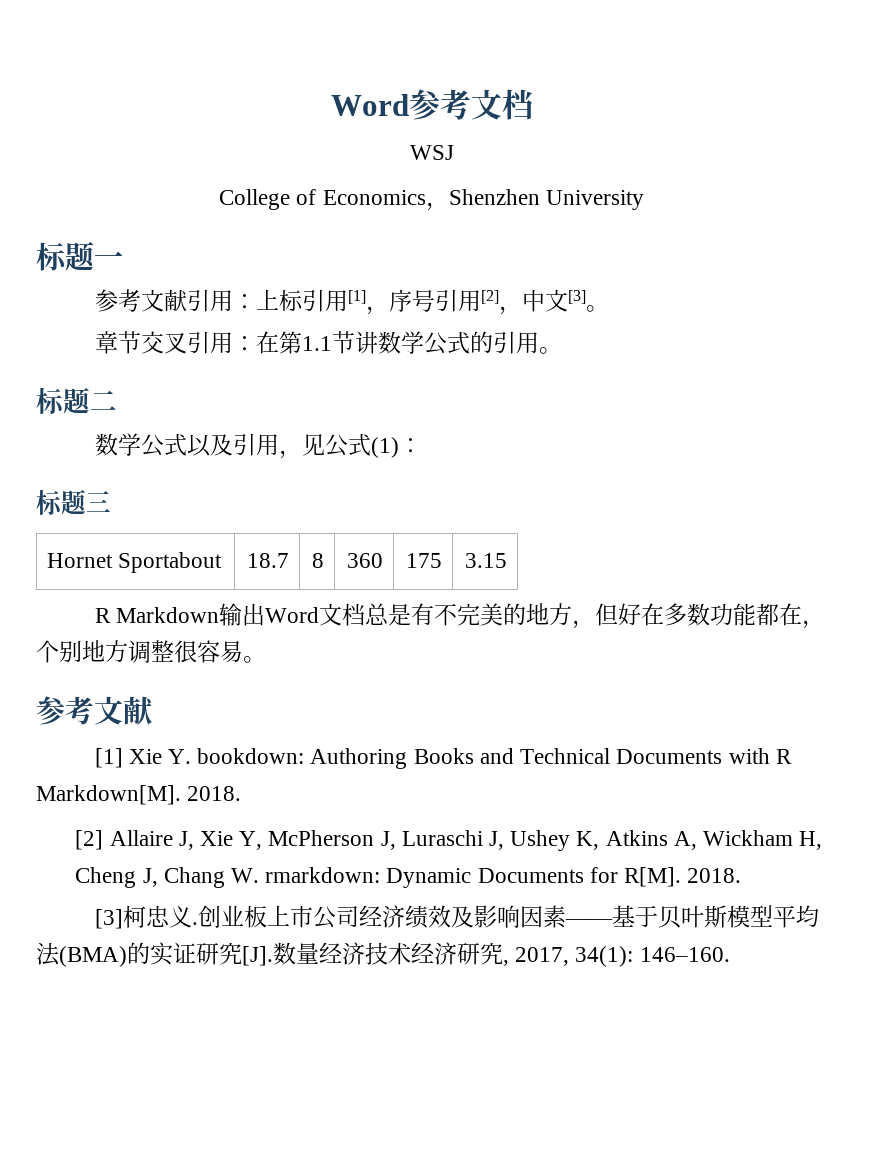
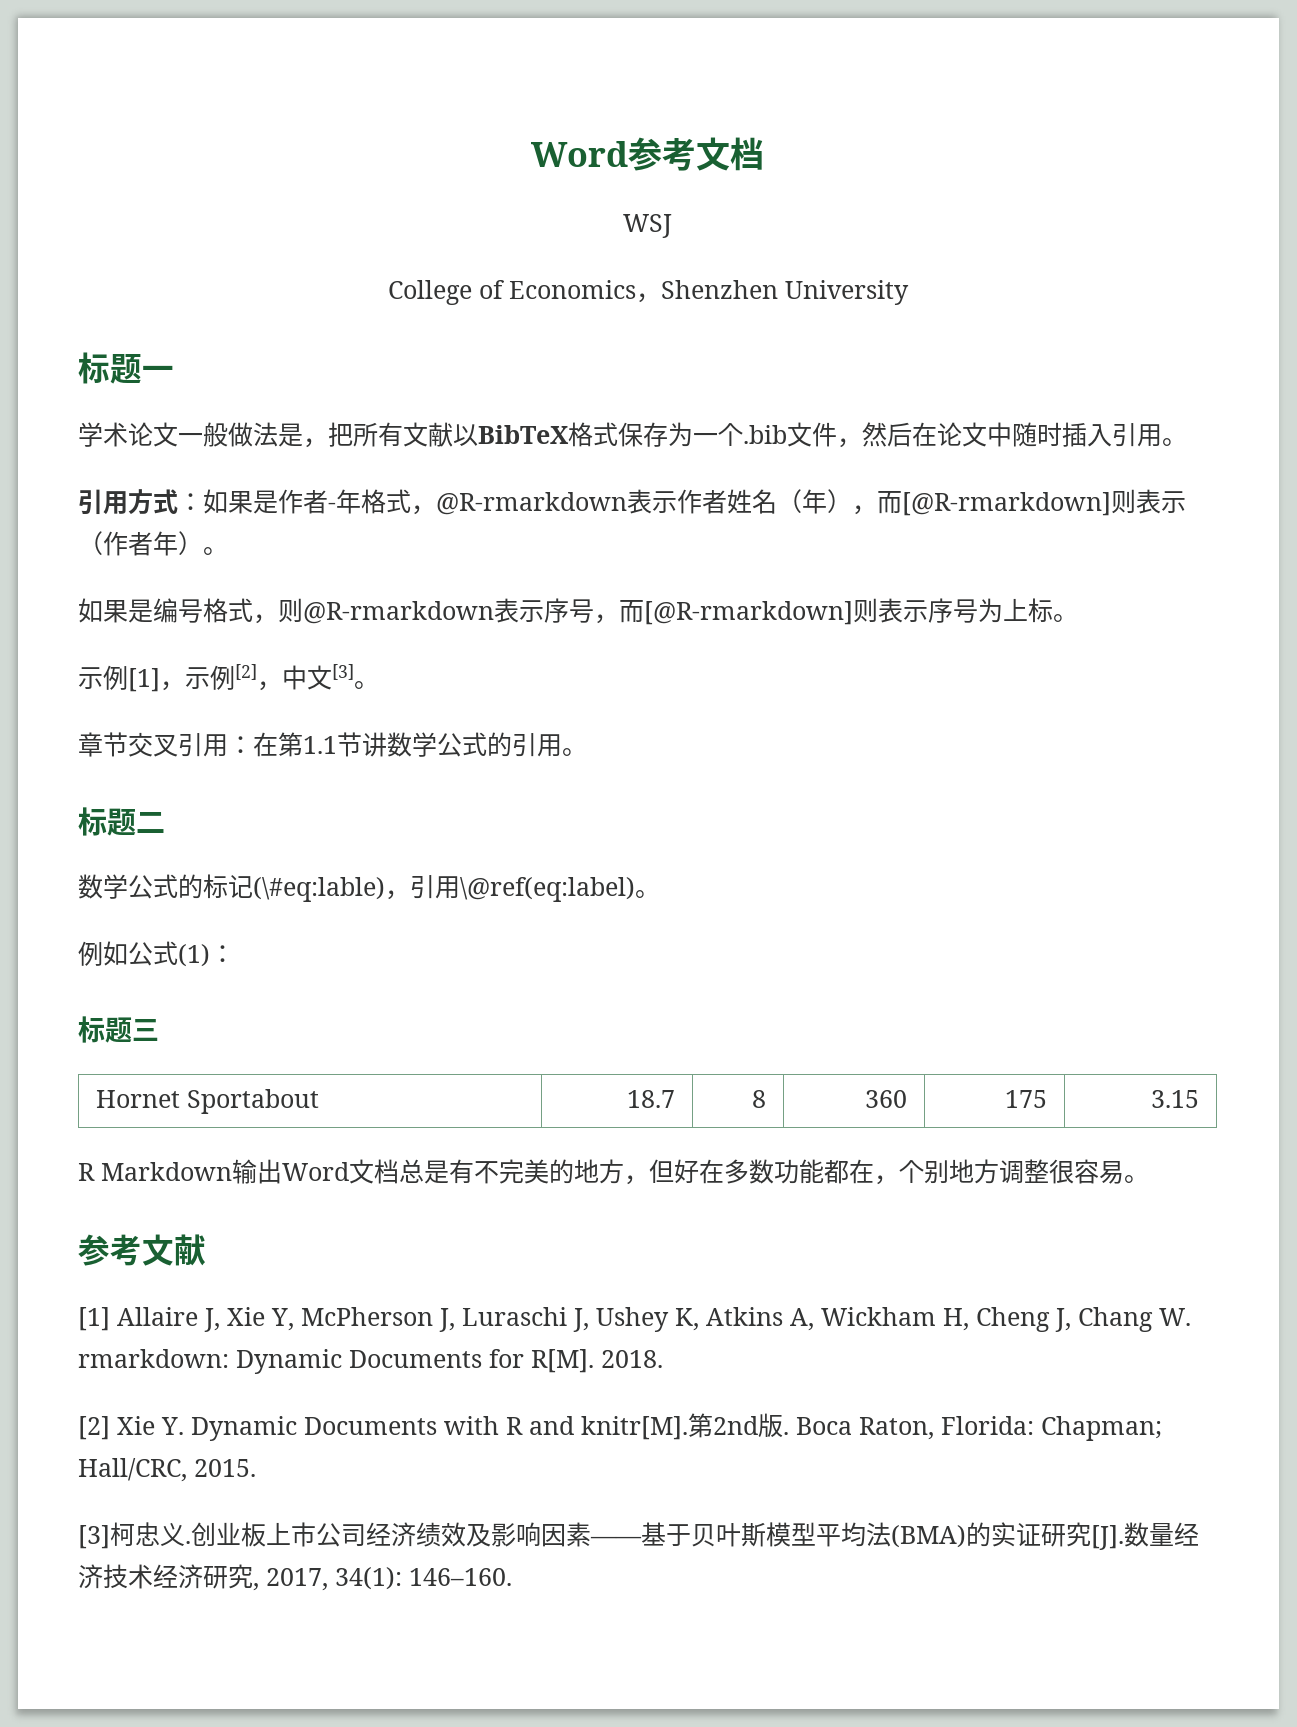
- 参考文献引用：上标引用[1]，序号引用[2]，中文[3]。
+ 学术论文一般做法是，把所有文献以BibTeX格式保存为一个.bib文件，然后在论文中随时插入引用。
+ 引用方式：如果是作者-年格式，@R-rmarkdown表示作者姓名（年），而[@R-rmarkdown]则表示（作者年）。
+ 如果是编号格式，则@R-rmarkdown表示序号，而[@R-rmarkdown]则表示序号为上标。
+ 示例[1]，示例[2]，中文[3]。
- 数学公式以及引用，见公式(1)：
+ 数学公式的标记(\#eq:lable)，引用\@ref(eq:label)。
+ 例如公式(1)：
- [1] Xie Y. bookdown: Authoring Books and Technical Documents with R Markdown[M]. 2018.
- [2] Allaire J, Xie Y, McPherson J, Luraschi J, Ushey K, Atkins A, Wickham H, Cheng J, Chang W. rmarkdown: Dynamic Documents for R[M].
+ [1] Allaire J, Xie Y, McPherson J, Luraschi J, Ushey K, Atkins A, Wickham H, Cheng J, Chang W. rmarkdown: Dynamic Documents for R[M].
+ [2] Xie Y. Dynamic Documents with R and knitr[M].第2nd版. Boca Raton, Florida: Chapman; Hall/CRC, 2015.

